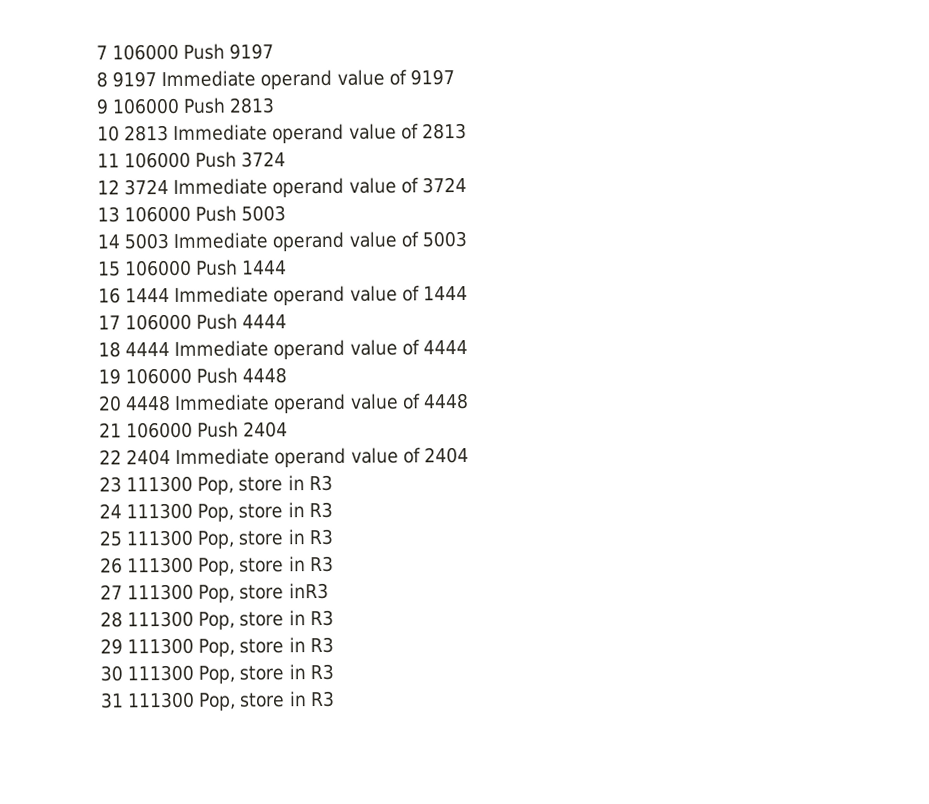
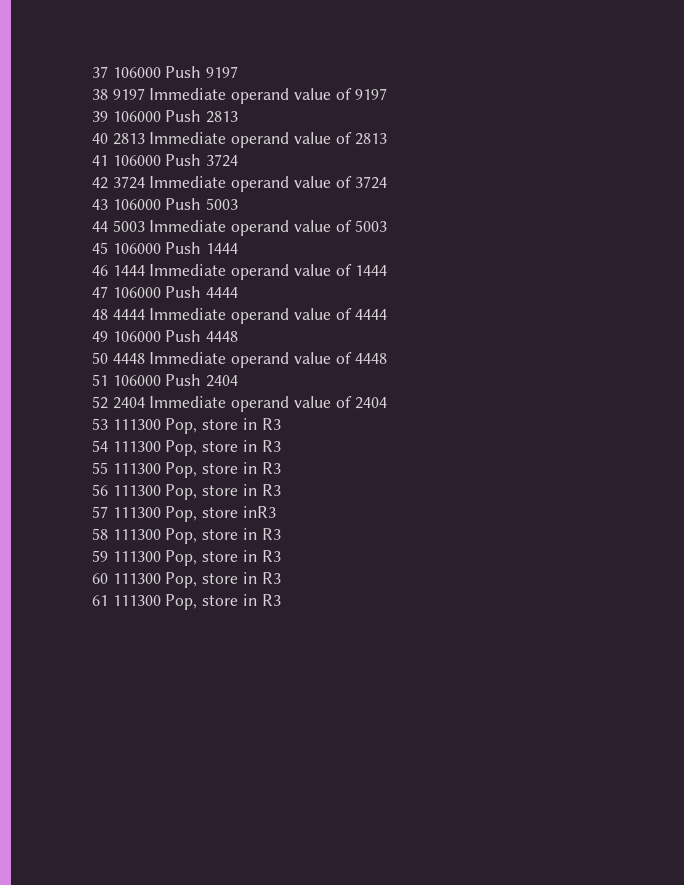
- 7 106000 Push 9197
+ 37 106000 Push 9197
- 8 9197 Immediate operand value of 9197
+ 38 9197 Immediate operand value of 9197
- 9 106000 Push 2813
+ 39 106000 Push 2813
- 10 2813 Immediate operand value of 2813
+ 40 2813 Immediate operand value of 2813
- 11 106000 Push 3724
+ 41 106000 Push 3724
- 12 3724 Immediate operand value of 3724
+ 42 3724 Immediate operand value of 3724
- 13 106000 Push 5003
+ 43 106000 Push 5003
- 14 5003 Immediate operand value of 5003
+ 44 5003 Immediate operand value of 5003
- 15 106000 Push 1444
+ 45 106000 Push 1444
- 16 1444 Immediate operand value of 1444
+ 46 1444 Immediate operand value of 1444
- 17 106000 Push 4444
+ 47 106000 Push 4444
- 18 4444 Immediate operand value of 4444
+ 48 4444 Immediate operand value of 4444
- 19 106000 Push 4448
+ 49 106000 Push 4448
- 20 4448 Immediate operand value of 4448
+ 50 4448 Immediate operand value of 4448
- 21 106000 Push 2404
+ 51 106000 Push 2404
- 22 2404 Immediate operand value of 2404
+ 52 2404 Immediate operand value of 2404
- 23 111300 Pop, store in R3
- 24 111300 Pop, store in R3
- 25 111300 Pop, store in R3
- 26 111300 Pop, store in R3
- 27 111300 Pop, store inR3
+ 53 111300 Pop, store in R3
+ 54 111300 Pop, store in R3
+ 55 111300 Pop, store in R3
+ 56 111300 Pop, store in R3
+ 57 111300 Pop, store inR3
- 28 111300 Pop, store in R3
- 29 111300 Pop, store in R3
- 30 111300 Pop, store in R3
- 31 111300 Pop, store in R3
+ 58 111300 Pop, store in R3
+ 59 111300 Pop, store in R3
+ 60 111300 Pop, store in R3
+ 61 111300 Pop, store in R3

